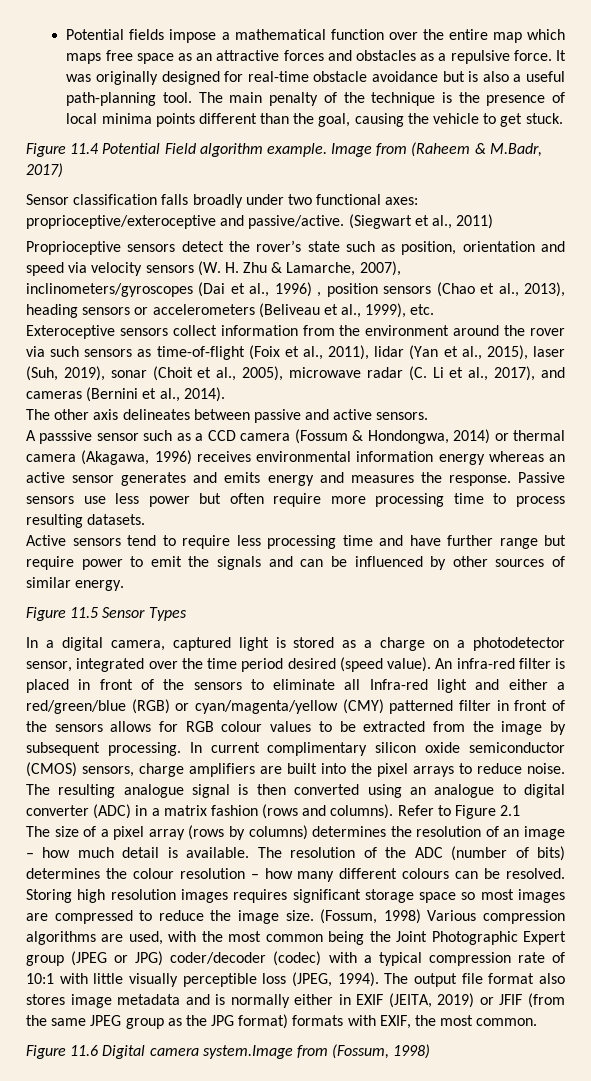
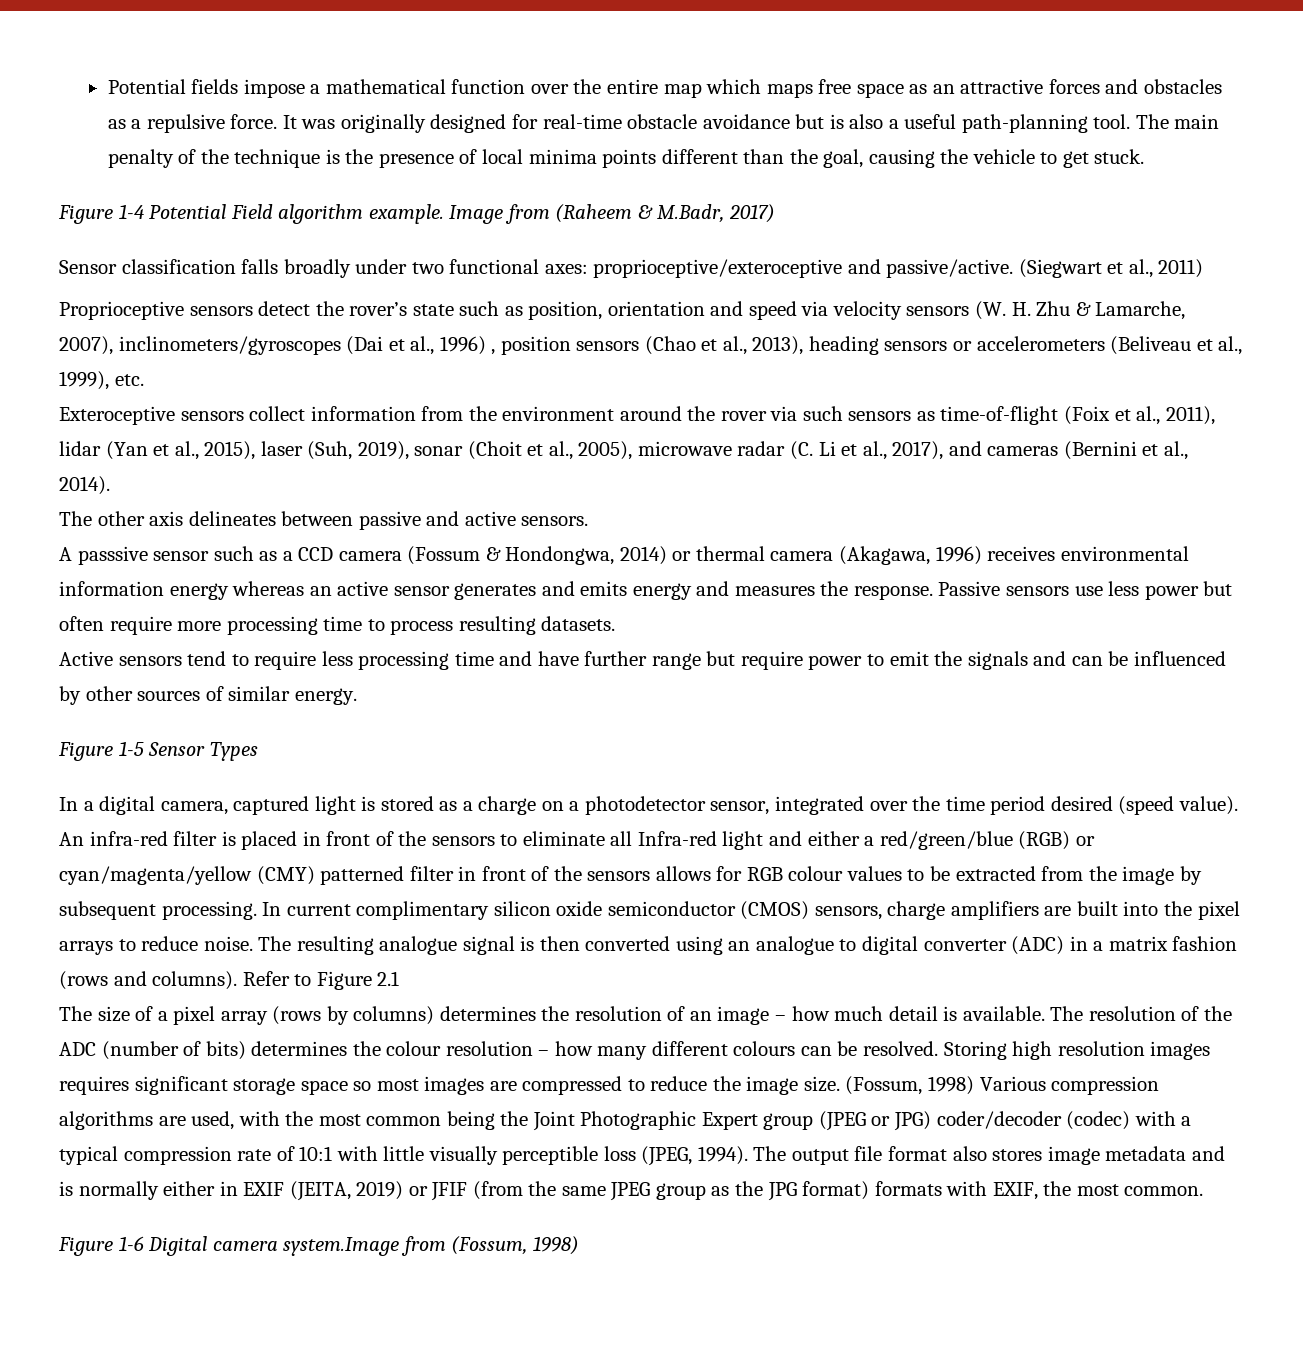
- Figure 11.4 Potential Field algorithm example.
+ Figure 1-4 Potential Field algorithm example.
- Figure 11.5 Sensor Types
+ Figure 1-5 Sensor Types
- Figure 11.6 Digital camera system.Image from (Fossum, 1998)
+ Figure 1-6 Digital camera system.Image from (Fossum, 1998)

